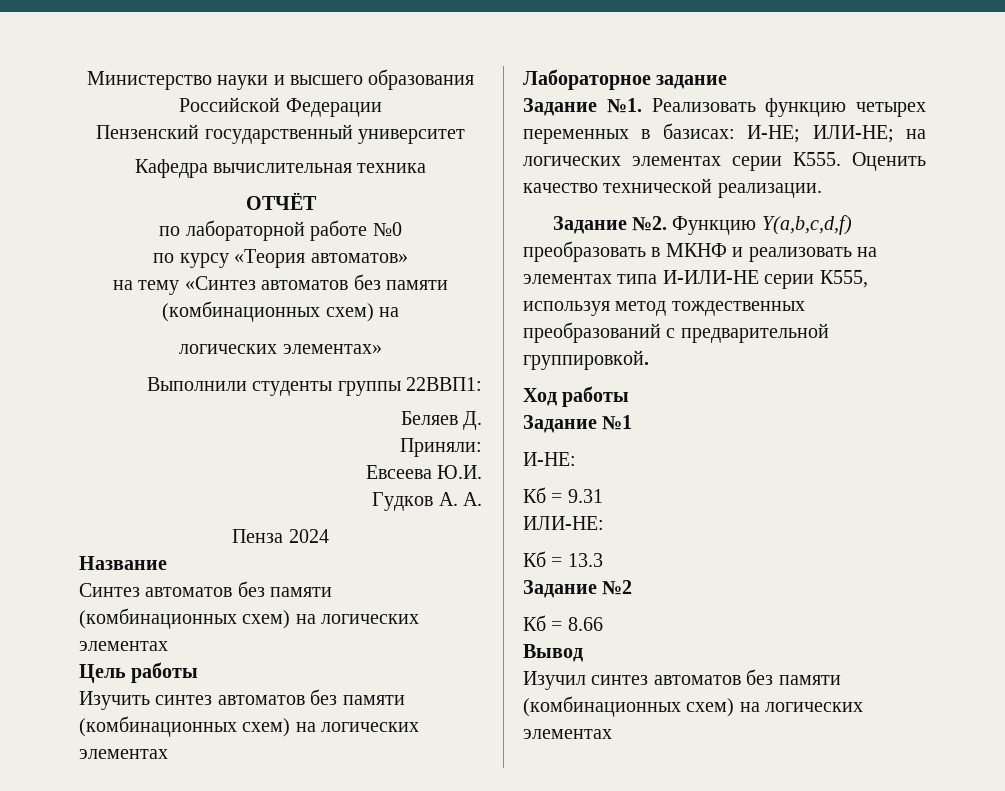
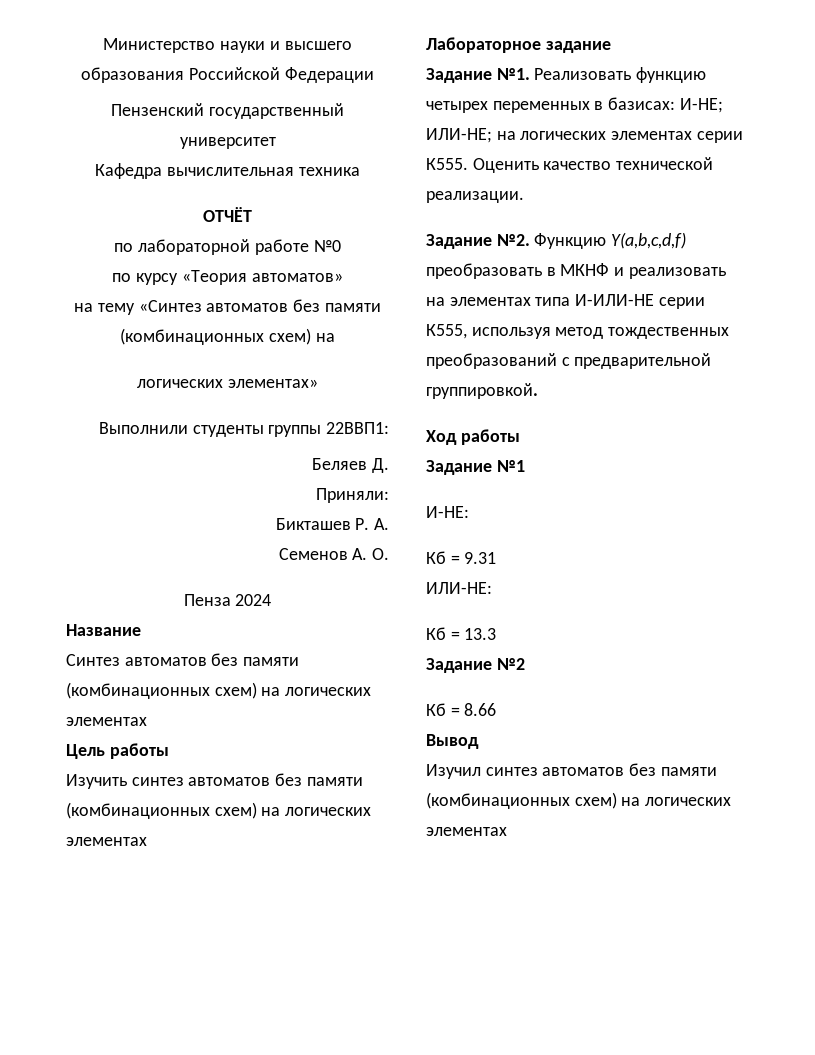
- Евсеева Ю.И.
- Гудков А. А.
+ Бикташев Р. А.
+ Семенов А. О.

